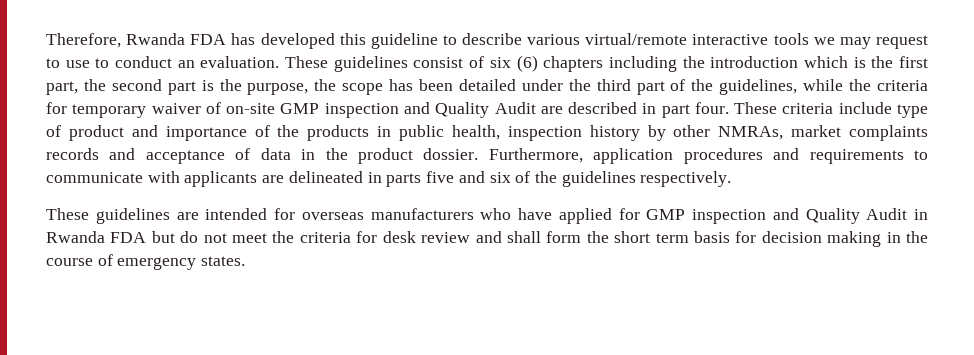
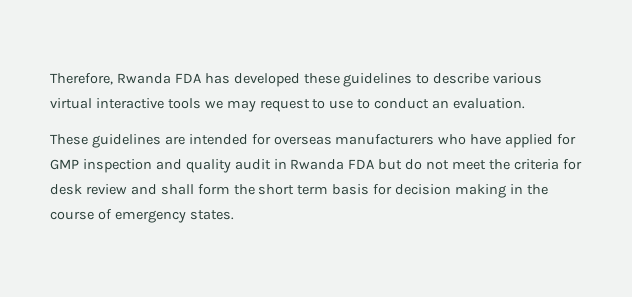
- Therefore, Rwanda FDA has developed this guideline to describe various virtual/remote interactive tools we may request to use to conduct an evaluation. These guidelines consist of six (6) chapters including the introduction which is the first part, the second part is the purpose, the scope has been detailed under the third part of the guidelines, while the criteria for temporary waiver of on-site GMP inspection and Quality Audit are described in part four. These criteria include type of product and importance of the products in public health, inspection history by other NMRAs, market complaints records and acceptance of data in the product dossier. Furthermore, application procedures and requirements to communicate with applicants are delineated in parts five and six of the guidelines respectively.
+ Therefore, Rwanda FDA has developed these guidelines to describe various virtual interactive tools we may request to use to conduct an evaluation.
- These guidelines are intended for overseas manufacturers who have applied for GMP inspection and Quality Audit in Rwanda FDA but do not meet the criteria for desk review and shall form the short term basis for decision making in the course of emergency states.
+ These guidelines are intended for overseas manufacturers who have applied for GMP inspection and quality audit in Rwanda FDA but do not meet the criteria for desk review and shall form the short term basis for decision making in the course of emergency states.

